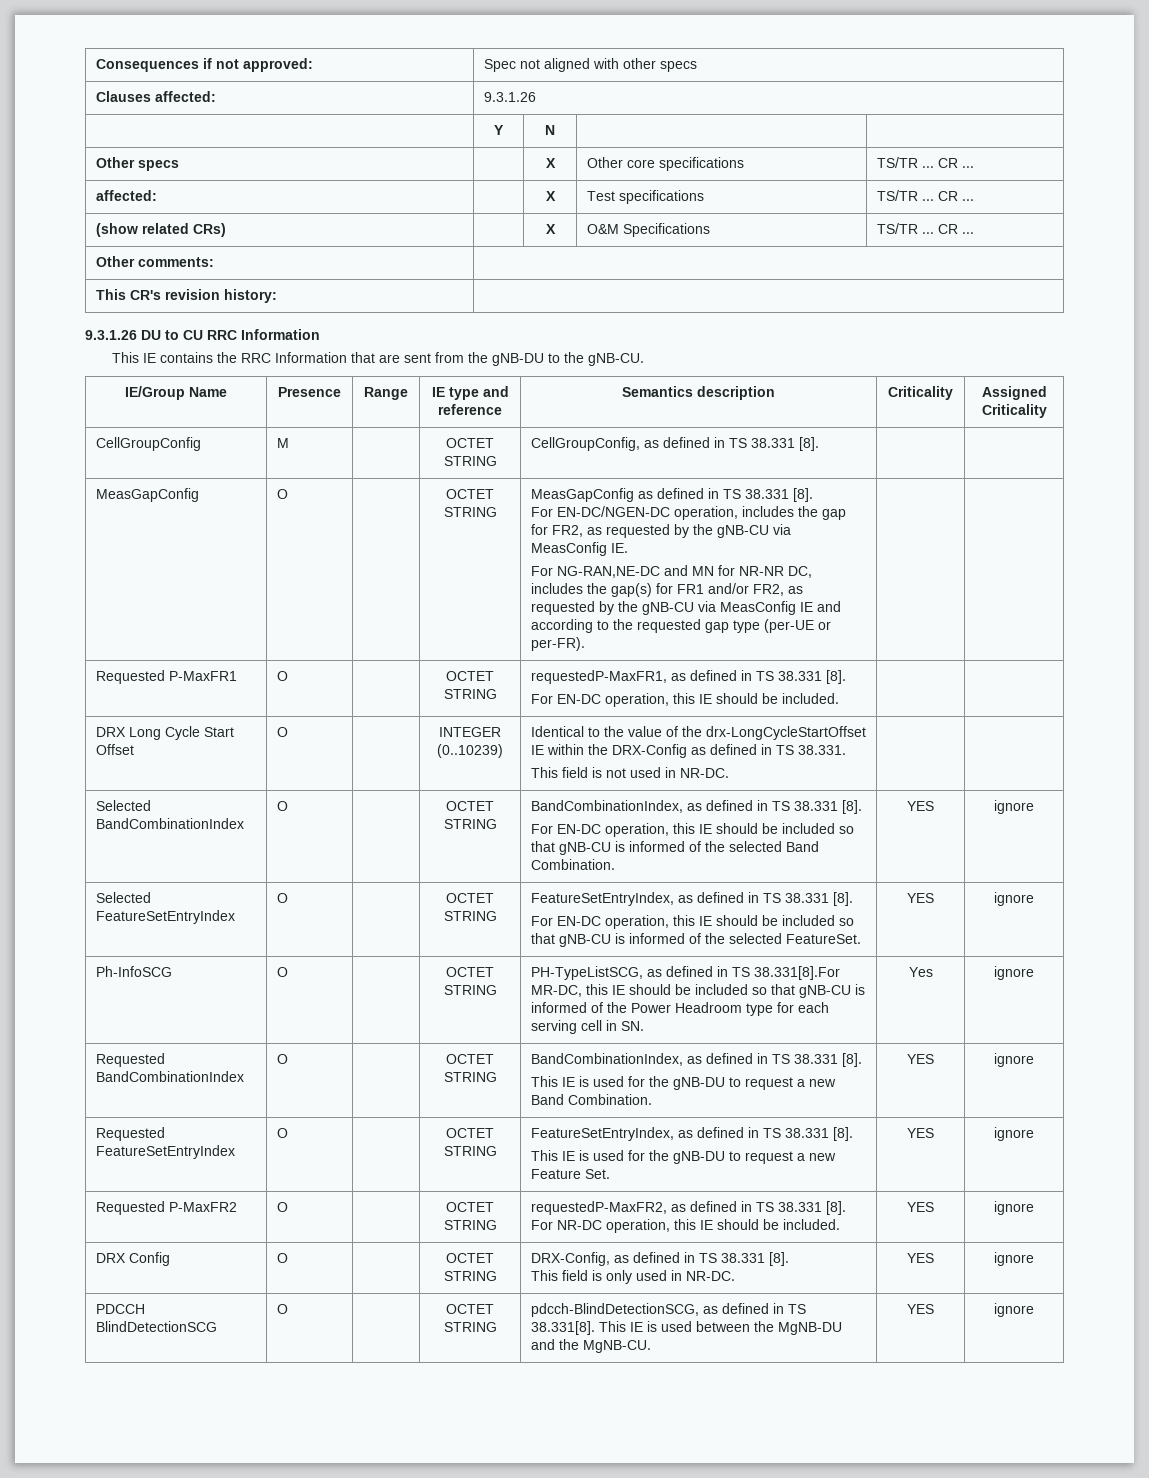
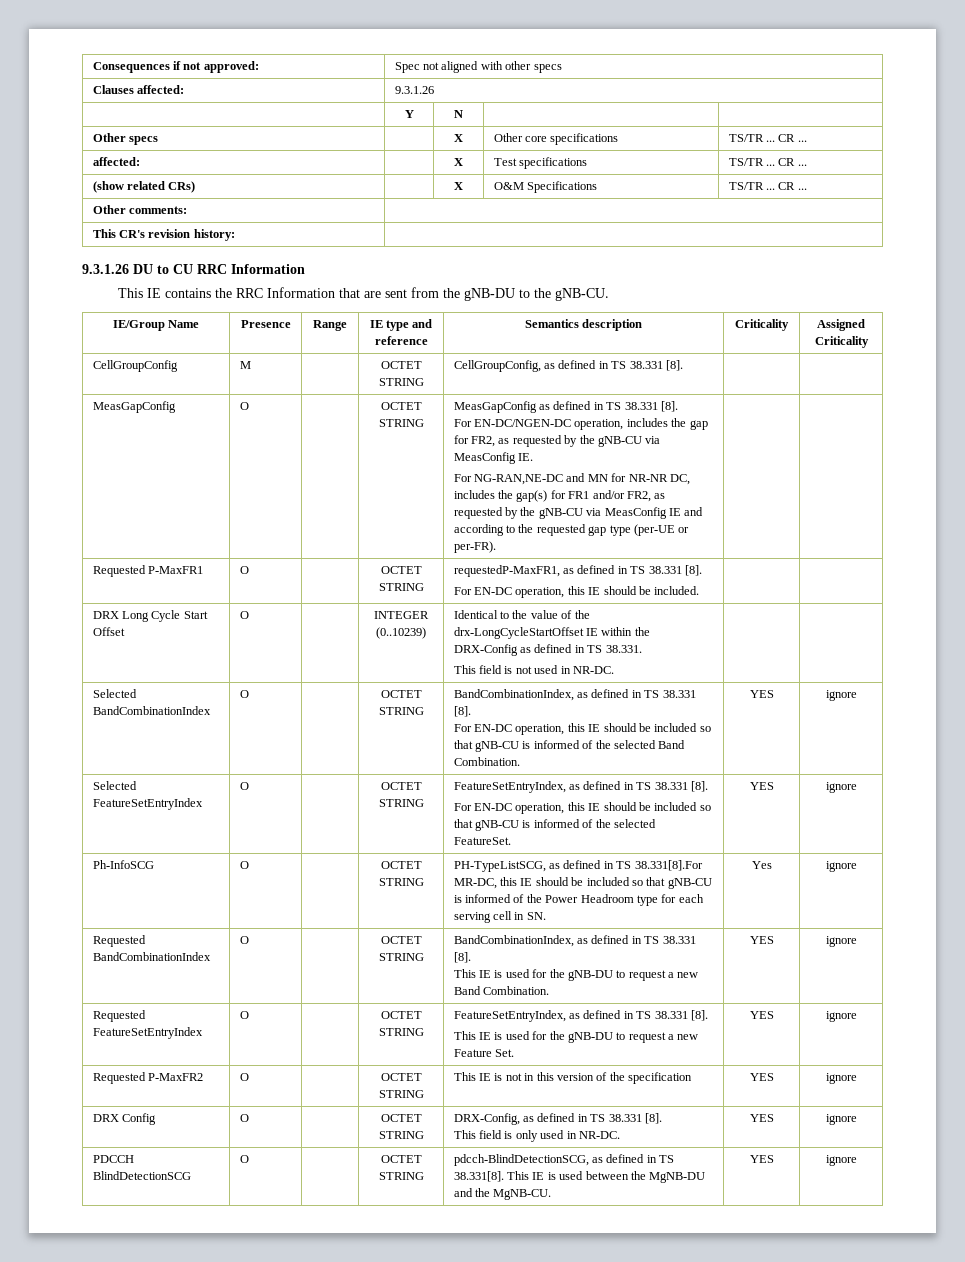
- Requested P-MaxFR2 | O | | OCTET STRING | requestedP-MaxFR2, as defined in TS 38.331 [8]. For NR-DC operation, this IE should be included. | YES | ignore
+ Requested P-MaxFR2 | O | | OCTET STRING | This IE is not in this version of the specification | YES | ignore

